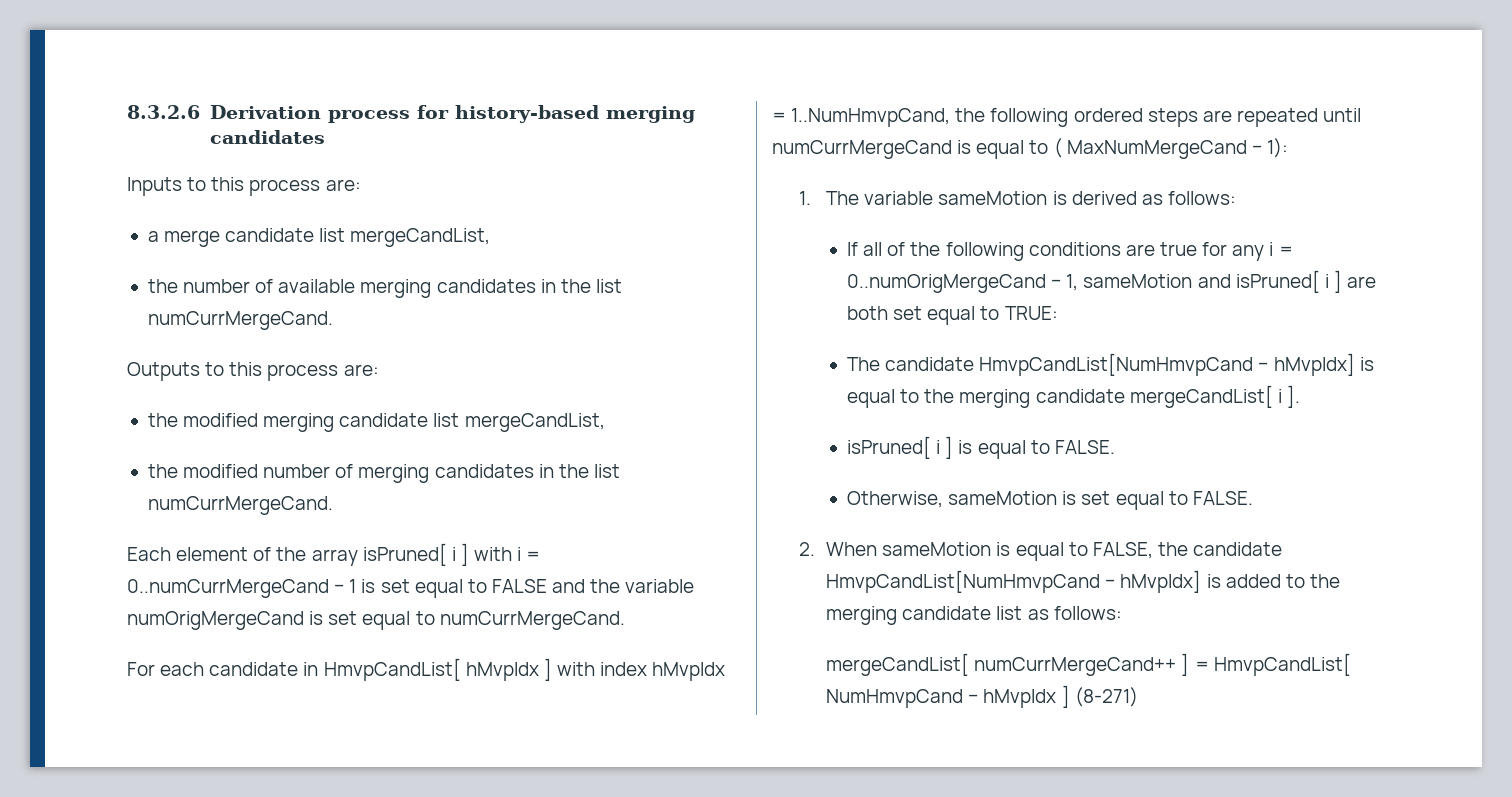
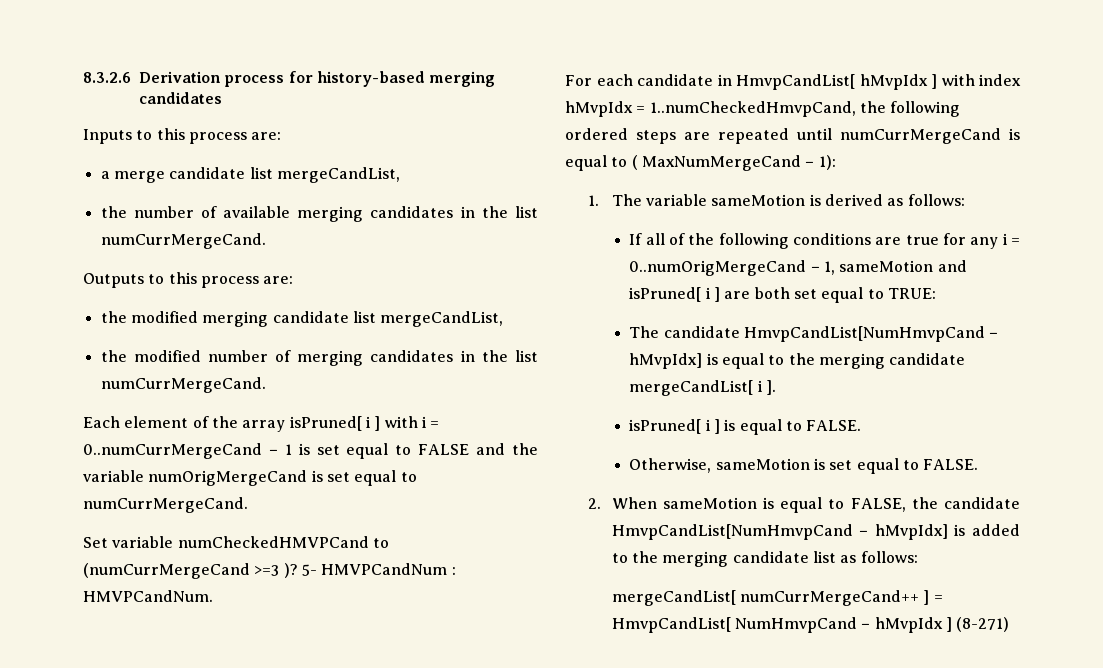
+ Set variable numCheckedHMVPCand to (numCurrMergeCand >=3 )? 5- HMVPCandNum : HMVPCandNum.
- For each candidate in HmvpCandList[ hMvpIdx ] with index hMvpIdx = 1..NumHmvpCand, the following ordered steps are repeated until numCurrMergeCand is equal to ( MaxNumMergeCand − 1):
+ For each candidate in HmvpCandList[ hMvpIdx ] with index hMvpIdx = 1..numCheckedHmvpCand, the following ordered steps are repeated until numCurrMergeCand is equal to ( MaxNumMergeCand − 1):

